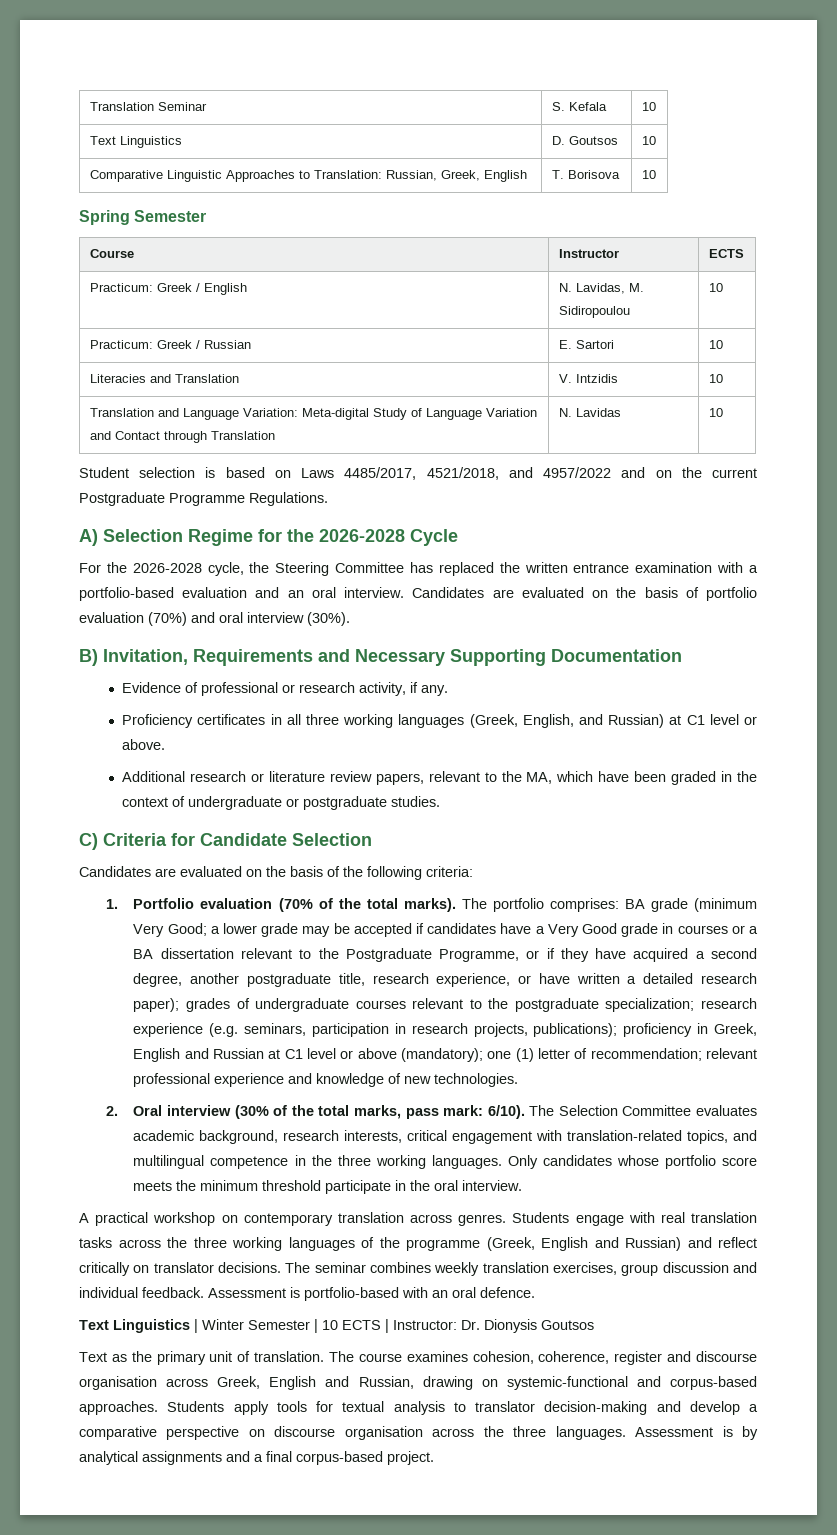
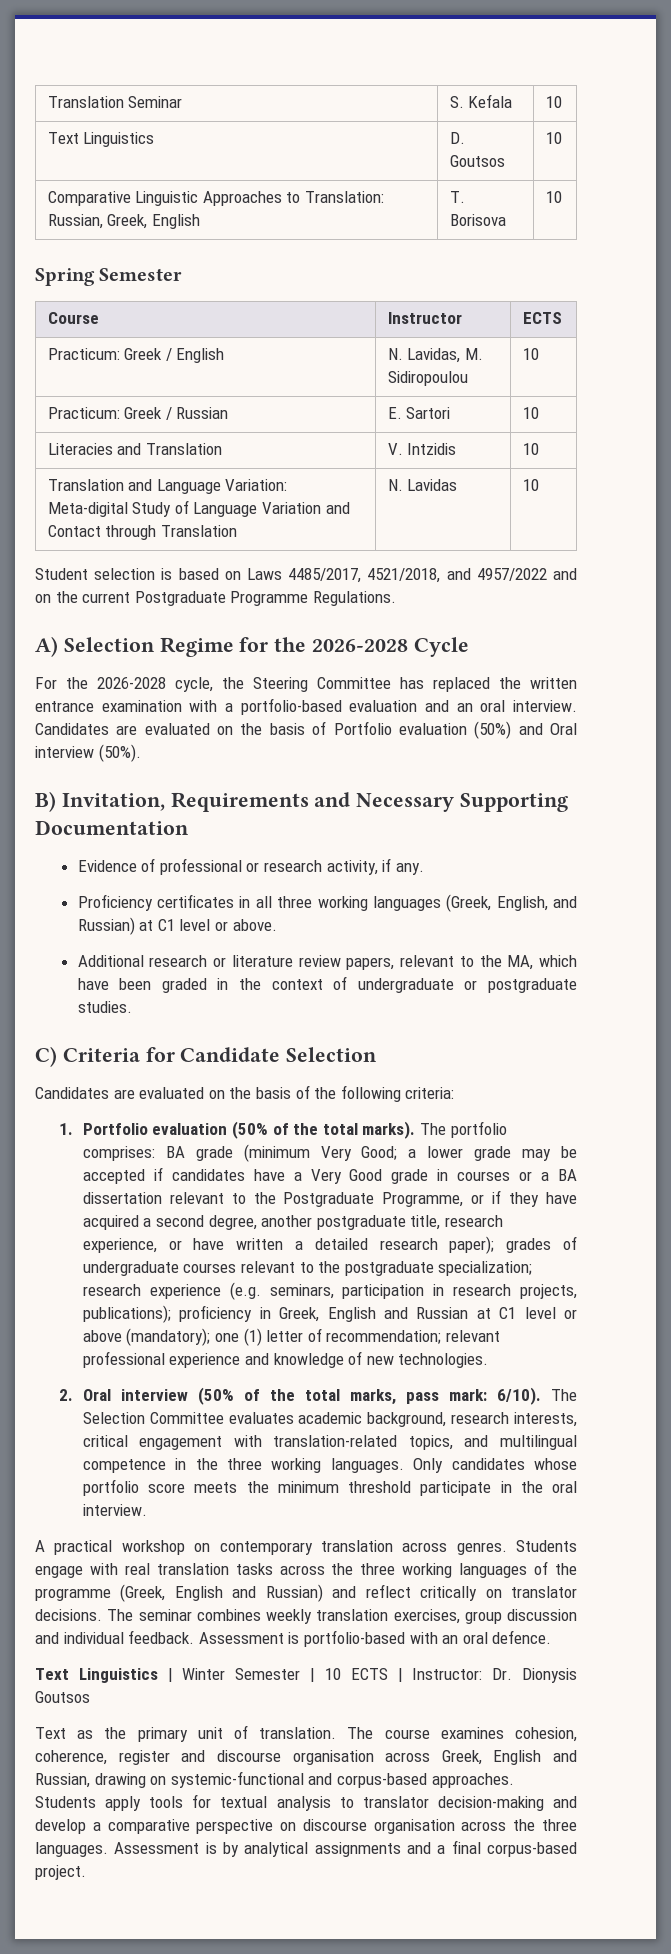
- Candidates are evaluated on the basis of portfolio evaluation (70%) and oral interview (30%).
+ Candidates are evaluated on the basis of Portfolio evaluation (50%) and Oral interview (50%).
- 1. Portfolio evaluation (70% of the total marks).
+ 1. Portfolio evaluation (50% of the total marks).
- 2. Oral interview (30% of the total marks, pass mark: 6/10).
+ 2. Oral interview (50% of the total marks, pass mark: 6/10).

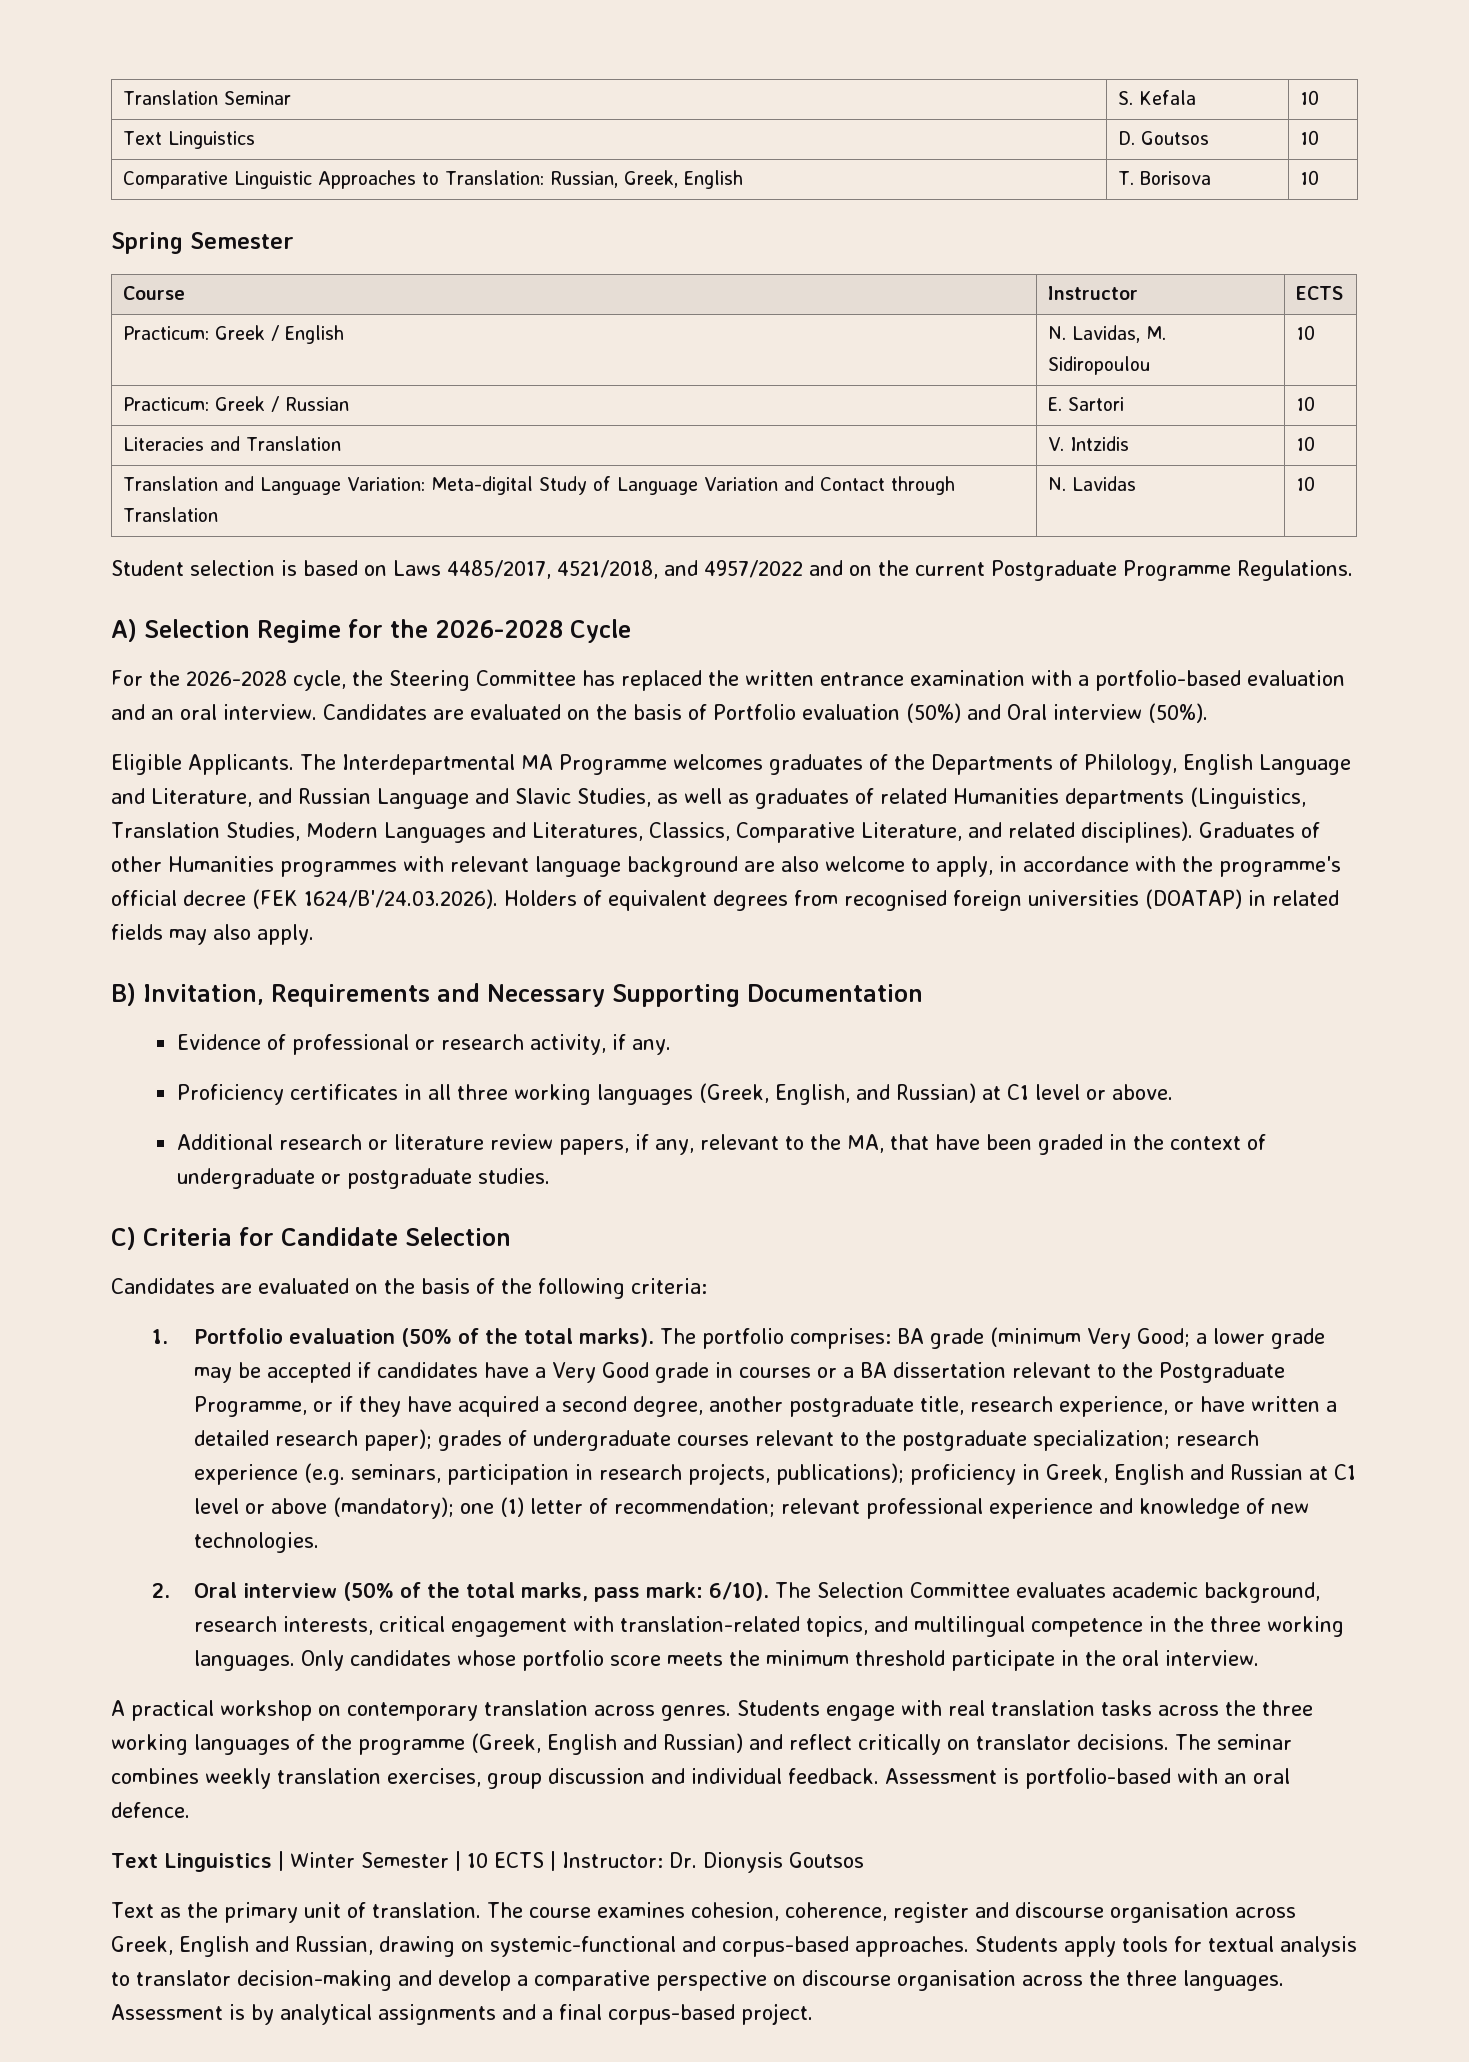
+ Eligible Applicants. The Interdepartmental MA Programme welcomes graduates of the Departments of Philology, English Language and Literature, and Russian Language and Slavic Studies, as well as graduates of related Humanities departments (Linguistics, Translation Studies, Modern Languages and Literatures, Classics, Comparative Literature, and related disciplines). Graduates of other Humanities programmes with relevant language background are also welcome to apply, in accordance with the programme's official decree (FEK 1624/B'/24.03.2026). Holders of equivalent degrees from recognised foreign universities (DOATAP) in related fields may also apply.
- Additional research or literature review papers, relevant to the MA, which have been graded in the context of undergraduate or postgraduate studies.
+ Additional research or literature review papers, if any, relevant to the MA, that have been graded in the context of undergraduate or postgraduate studies.

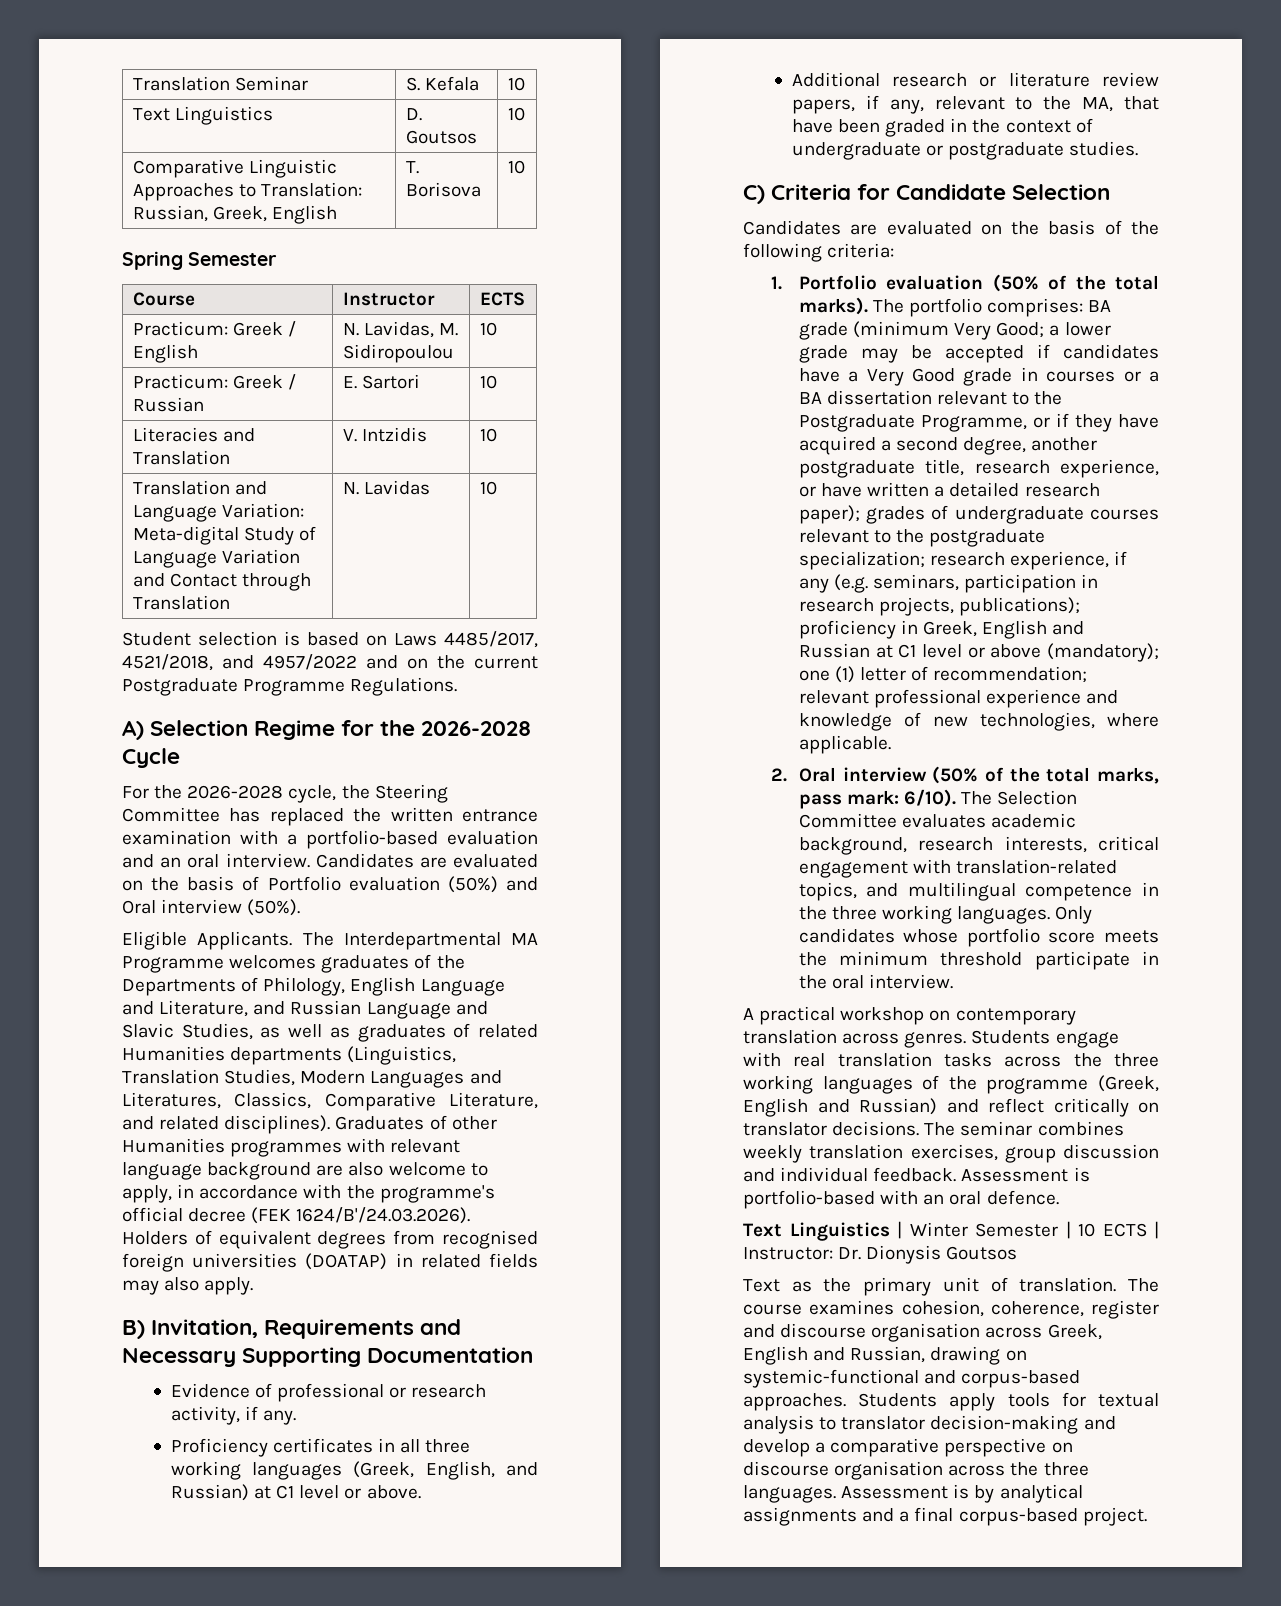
- research experience (e.g. seminars, participation in research projects, publications);
+ research experience, if any (e.g. seminars, participation in research projects, publications);
- relevant professional experience and knowledge of new technologies.
+ relevant professional experience and knowledge of new technologies, where applicable.

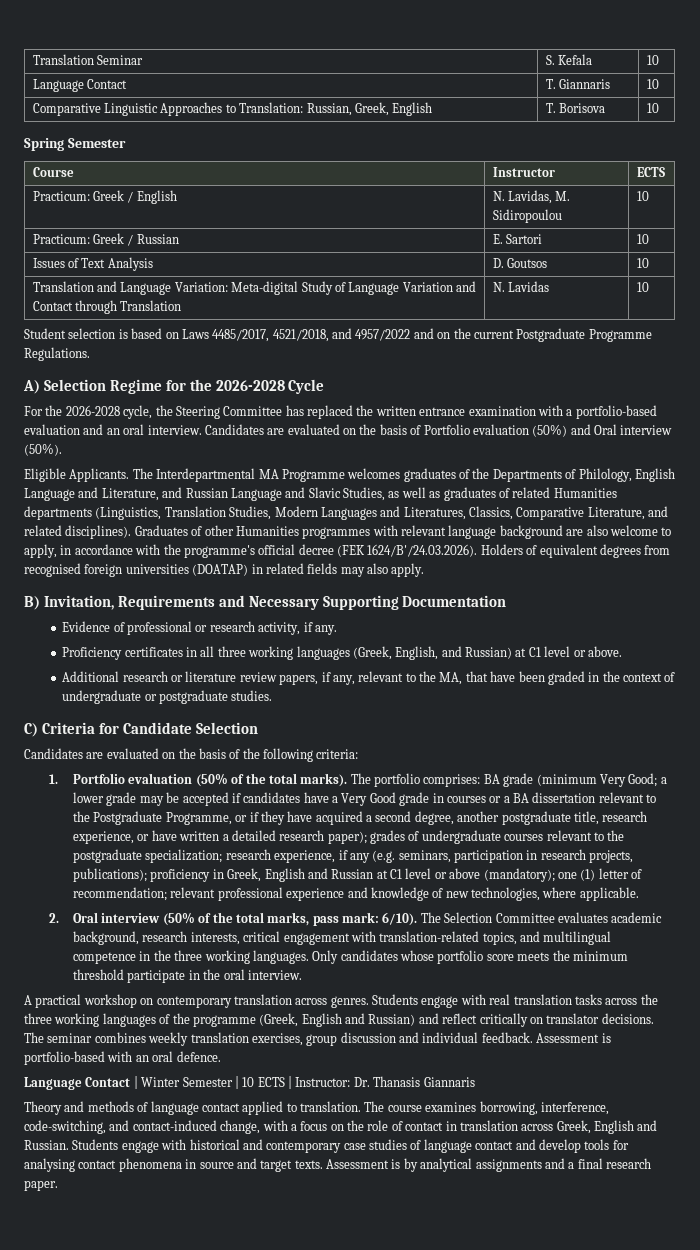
- Text Linguistics | D. Goutsos | 10
+ Language Contact | T. Giannaris | 10
- Literacies and Translation | V. Intzidis | 10
+ Issues of Text Analysis | D. Goutsos | 10
- Text Linguistics | Winter Semester | 10 ECTS | Instructor: Dr. Dionysis Goutsos
- Text as the primary unit of translation. The course examines cohesion, coherence, register and discourse organisation across Greek, English and Russian, drawing on systemic-functional and corpus-based approaches. Students apply tools for textual analysis to translator decision-making and develop a comparative perspective on discourse organisation across the three languages.
+ Language Contact | Winter Semester | 10 ECTS | Instructor: Dr. Thanasis Giannaris
+ Theory and methods of language contact applied to translation. The course examines borrowing, interference, code-switching, and contact-induced change, with a focus on the role of contact in translation across Greek, English and Russian. Students engage with historical and contemporary case studies of language contact and develop tools for analysing contact phenomena in source and target texts.
- Assessment is by analytical assignments and a final corpus-based project.
+ Assessment is by analytical assignments and a final research paper.

